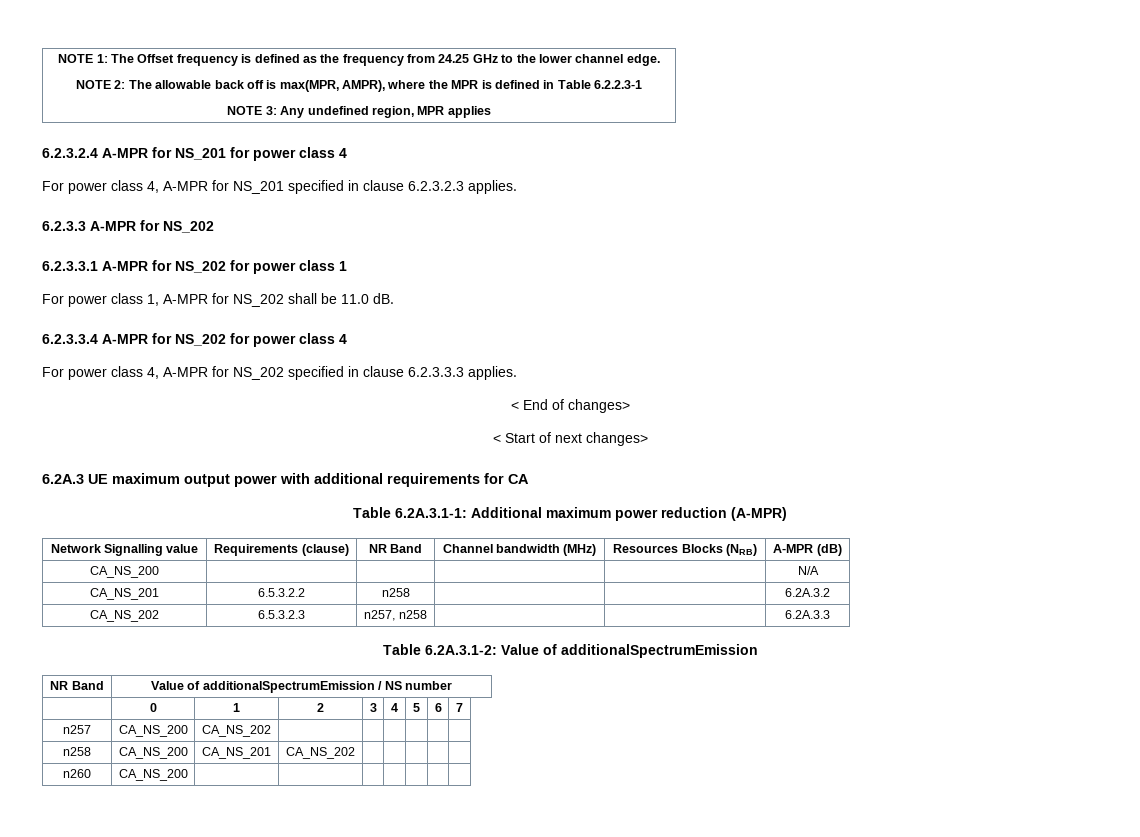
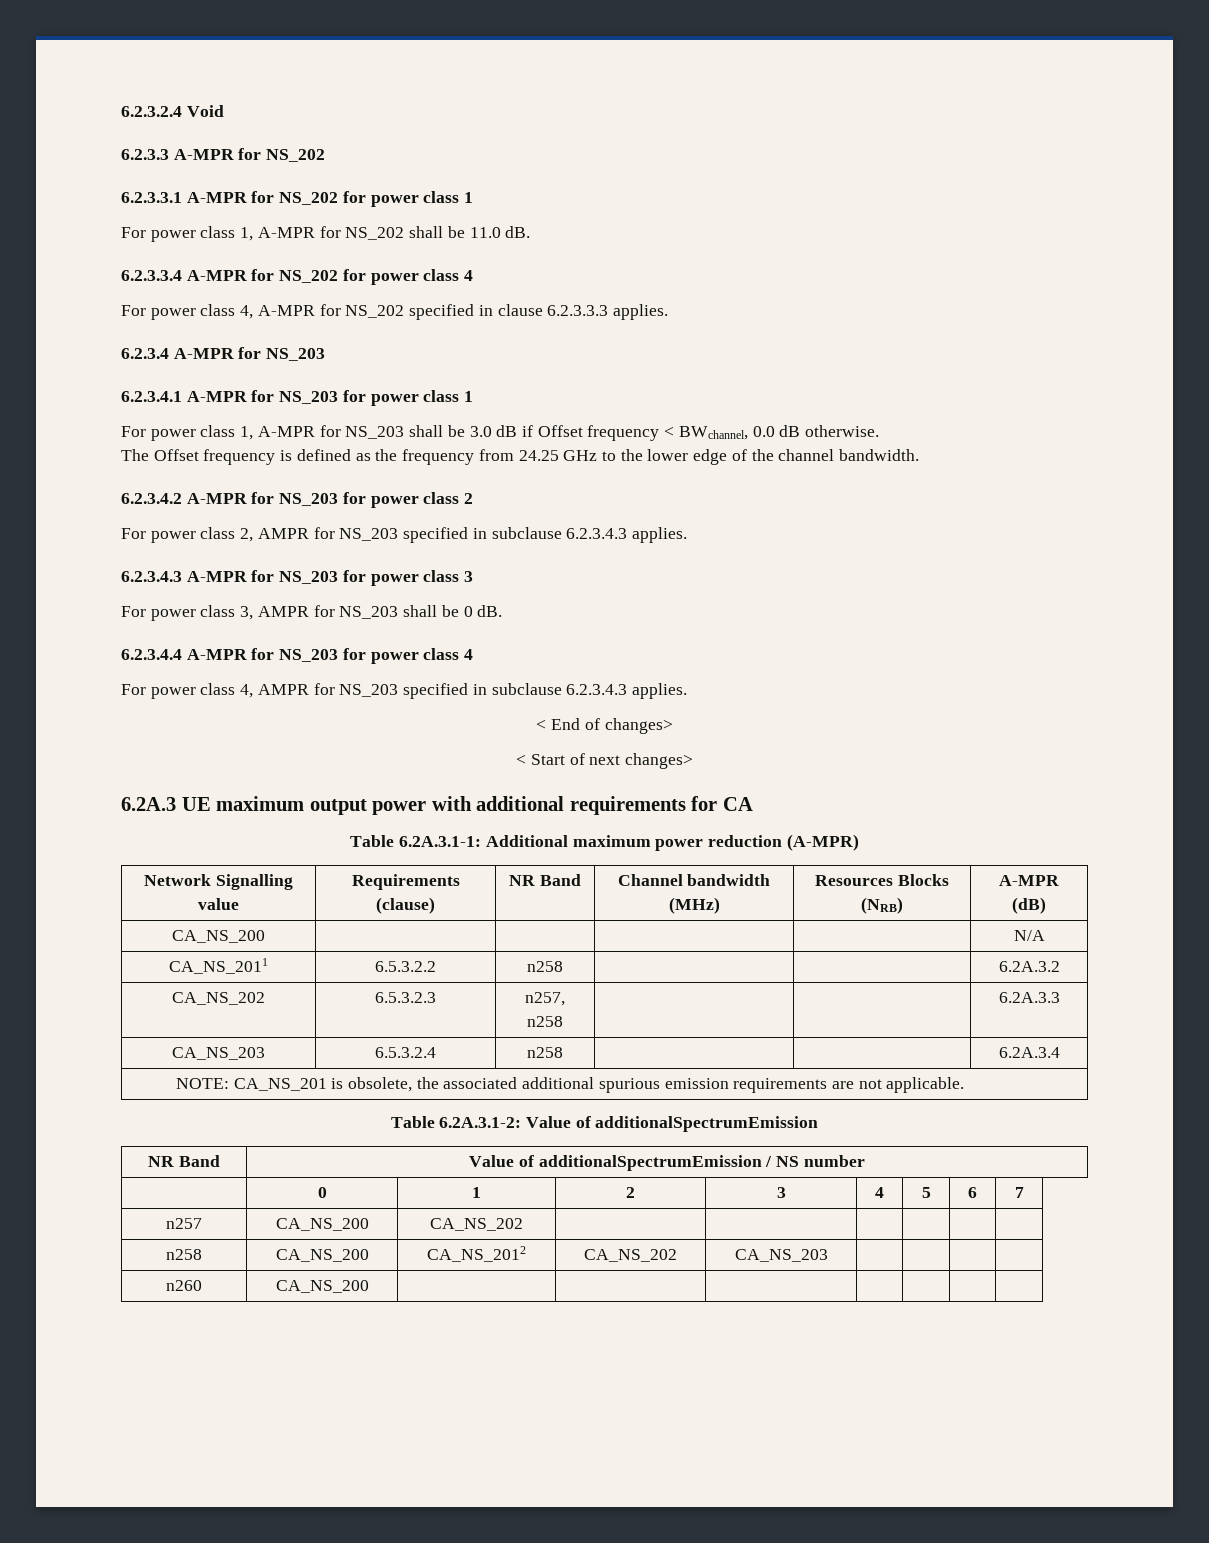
- NOTE 1: The Offset frequency is defined as the frequency from 24.25 GHz to the lower channel edge.
- NOTE 2: The allowable back off is max(MPR, AMPR), where the MPR is defined in Table 6.2.2.3-1
- NOTE 3: Any undefined region, MPR applies
- 6.2.3.2.4 A-MPR for NS_201 for power class 4
- For power class 4, A-MPR for NS_201 specified in clause 6.2.3.2.3 applies.
+ 6.2.3.2.4 Void
+ 6.2.3.4 A-MPR for NS_203
+ 6.2.3.4.1 A-MPR for NS_203 for power class 1
+ For power class 1, A-MPR for NS_203 shall be 3.0 dB if Offset frequency < BWchannel, 0.0 dB otherwise.
+ The Offset frequency is defined as the frequency from 24.25 GHz to the lower edge of the channel bandwidth.
+ 6.2.3.4.2 A-MPR for NS_203 for power class 2
+ For power class 2, AMPR for NS_203 specified in subclause 6.2.3.4.3 applies.
+ 6.2.3.4.3 A-MPR for NS_203 for power class 3
+ For power class 3, AMPR for NS_203 shall be 0 dB.
+ 6.2.3.4.4 A-MPR for NS_203 for power class 4
+ For power class 4, AMPR for NS_203 specified in subclause 6.2.3.4.3 applies.
- CA_NS_201 | 6.5.3.2.2 | n258 | | | 6.2A.3.2
+ CA_NS_2011 | 6.5.3.2.2 | n258 | | | 6.2A.3.2
+ CA_NS_203 | 6.5.3.2.4 | n258 | | | 6.2A.3.4
+ NOTE: CA_NS_201 is obsolete, the associated additional spurious emission requirements are not applicable.
- n258 | CA_NS_200 | CA_NS_201 | CA_NS_202 | | | | |
+ n258 | CA_NS_200 | CA_NS_2012 | CA_NS_202 | CA_NS_203 | | | |

